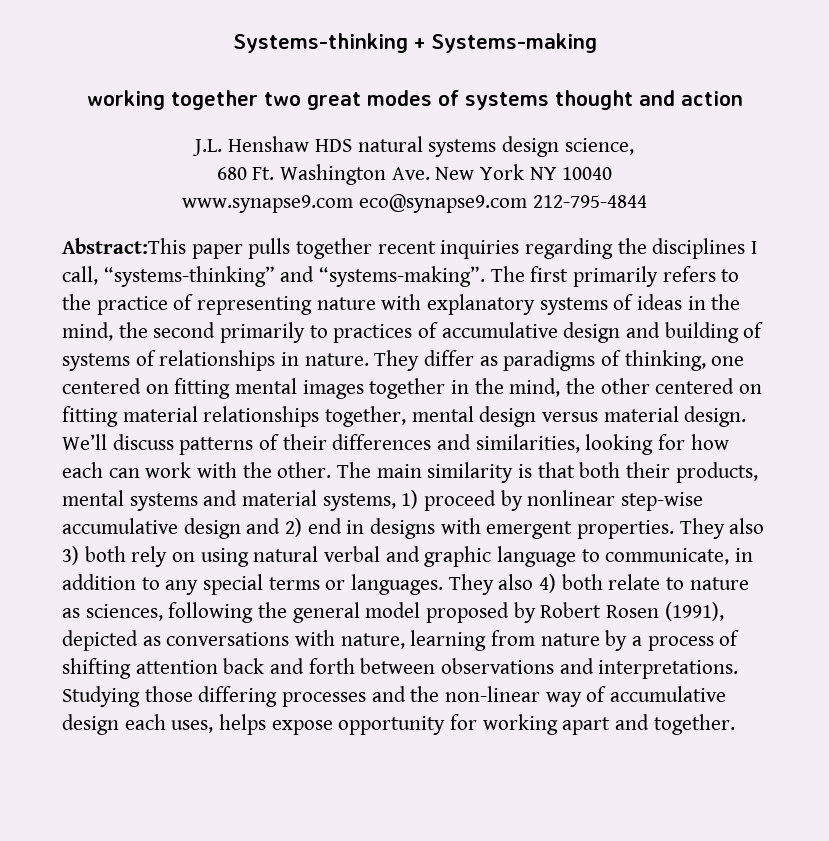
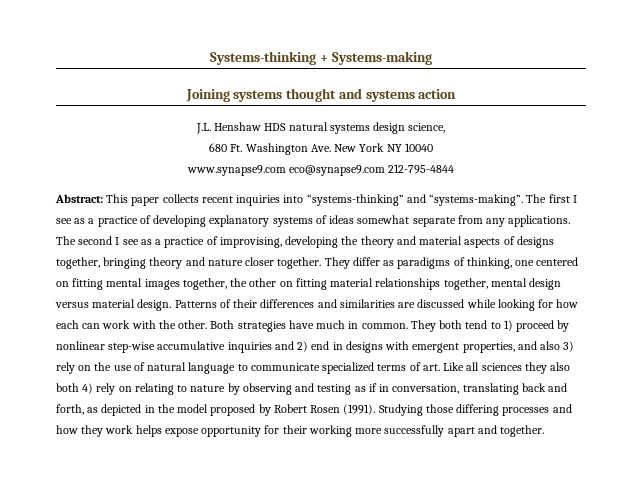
- working together two great modes of systems thought and action
+ Joining systems thought and systems action
- Abstract:This paper pulls together recent inquiries regarding the disciplines I call, “systems-thinking” and “systems-making”.
+ Abstract: This paper collects recent inquiries into “systems-thinking” and “systems-making”.
- The first primarily refers to the practice of representing nature with explanatory systems of ideas in the mind, the second primarily to practices of accumulative design and building of systems of relationships in nature.
+ The first I see as a practice of developing explanatory systems of ideas somewhat separate from any applications. The second I see as a practice of improvising, developing the theory and material aspects of designs together, bringing theory and nature closer together.
- They differ as paradigms of thinking, one centered on fitting mental images together in the mind, the other centered on fitting material relationships together, mental design versus material design.
+ They differ as paradigms of thinking, one centered on fitting mental images together, the other on fitting material relationships together, mental design versus material design.
- We’ll discuss patterns of their differences and similarities, looking for how each can work with the other.
+ Patterns of their differences and similarities are discussed while looking for how each can work with the other.
- The main similarity is that both their products, mental systems and material systems, 1) proceed by nonlinear step-wise accumulative design and 2) end in designs with emergent properties. They also 3) both rely on using natural verbal and graphic language to communicate, in addition to any special terms or languages. They also 4) both relate to nature as sciences, following the general model proposed by Robert Rosen (1991), depicted as conversations with nature, learning from nature by a process of shifting attention back and forth between observations and interpretations.
+ Both strategies have much in common. They both tend to 1) proceed by nonlinear step-wise accumulative inquiries and 2) end in designs with emergent properties, and also 3) rely on the use of natural language to communicate specialized terms of art. Like all sciences they also both 4) rely on relating to nature by observing and testing as if in conversation, translating back and forth, as depicted in the model proposed by Robert Rosen (1991).
- Studying those differing processes and the non-linear way of accumulative design each uses, helps expose opportunity for working apart and together.
+ Studying those differing processes and how they work helps expose opportunity for their working more successfully apart and together.

